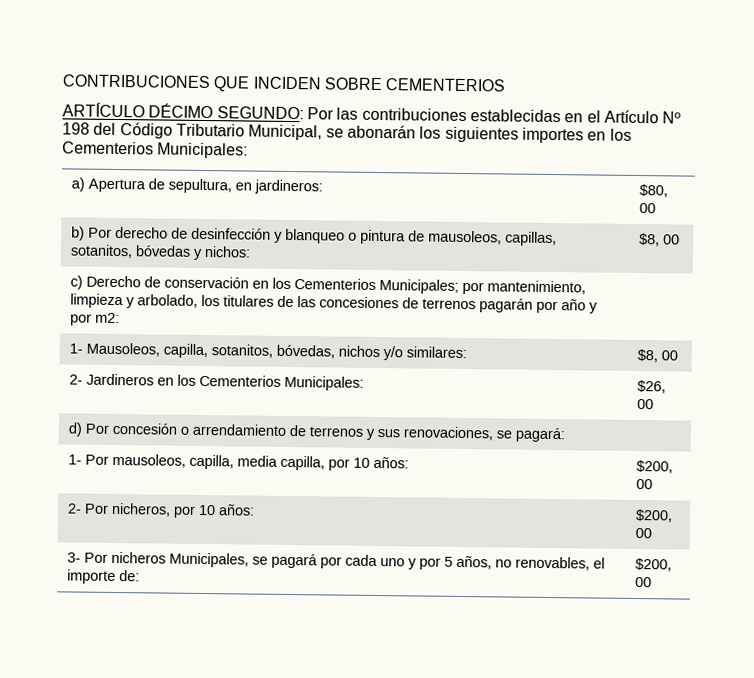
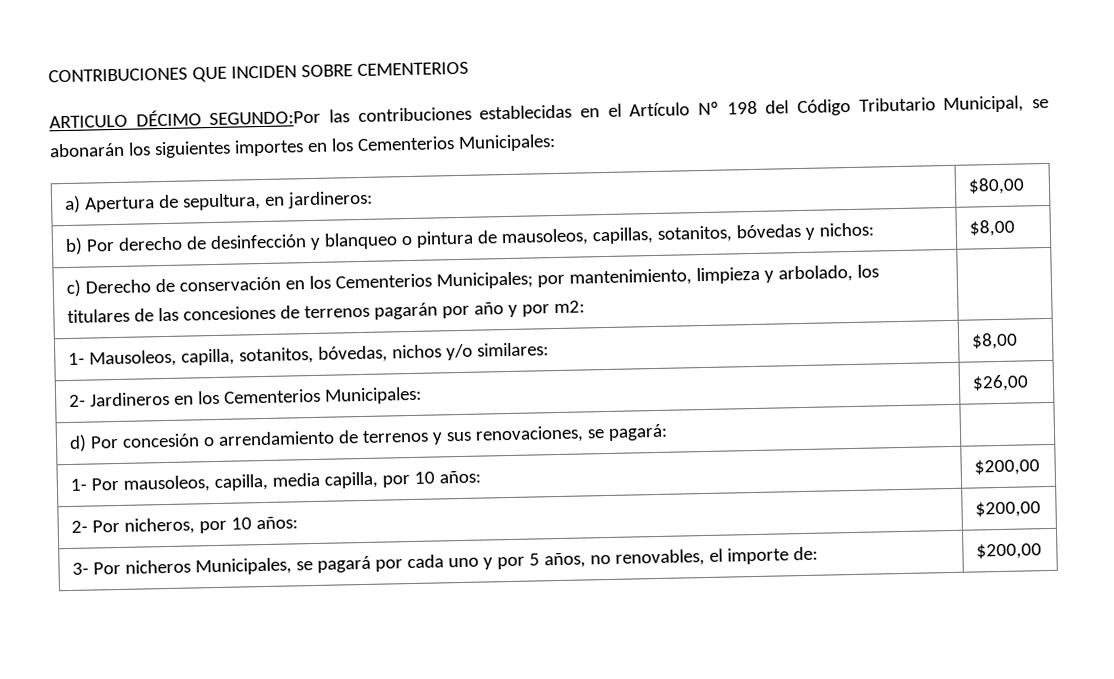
- ARTÍCULO DÉCIMO SEGUNDO: Por las contribuciones establecidas en el Artículo Nº 198 del Código Tributario Municipal, se abonarán los siguientes importes en los Cementerios Municipales:
+ ARTICULO DÉCIMO SEGUNDO:Por las contribuciones establecidas en el Artículo Nº 198 del Código Tributario Municipal, se abonarán los siguientes importes en los Cementerios Municipales:
- a) Apertura de sepultura, en jardineros: | $80, 00
+ a) Apertura de sepultura, en jardineros: | $80,00
- b) Por derecho de desinfección y blanqueo o pintura de mausoleos, capillas, sotanitos, bóvedas y nichos: | $8, 00
+ b) Por derecho de desinfección y blanqueo o pintura de mausoleos, capillas, sotanitos, bóvedas y nichos: | $8,00
- 1- Mausoleos, capilla, sotanitos, bóvedas, nichos y/o similares: | $8, 00
+ 1- Mausoleos, capilla, sotanitos, bóvedas, nichos y/o similares: | $8,00
- 2- Jardineros en los Cementerios Municipales: | $26, 00
+ 2- Jardineros en los Cementerios Municipales: | $26,00
- 1- Por mausoleos, capilla, media capilla, por 10 años: | $200, 00
+ 1- Por mausoleos, capilla, media capilla, por 10 años: | $200,00
- 2- Por nicheros, por 10 años: | $200, 00
+ 2- Por nicheros, por 10 años: | $200,00
- 3- Por nicheros Municipales, se pagará por cada uno y por 5 años, no renovables, el importe de: | $200, 00
+ 3- Por nicheros Municipales, se pagará por cada uno y por 5 años, no renovables, el importe de: | $200,00

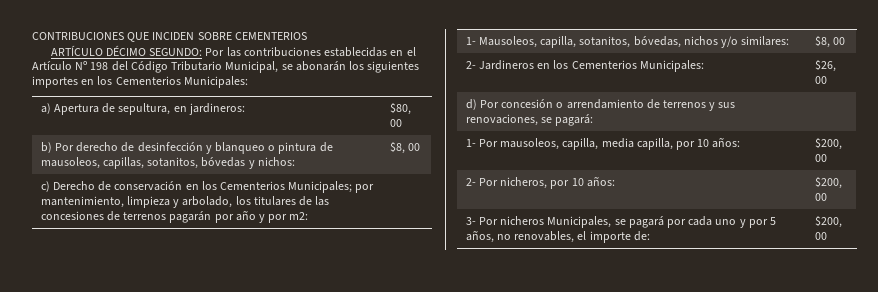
- ARTICULO DÉCIMO SEGUNDO:Por las contribuciones establecidas en el Artículo Nº 198 del Código Tributario Municipal, se abonarán los siguientes importes en los Cementerios Municipales:
+ ARTÍCULO DÉCIMO SEGUNDO: Por las contribuciones establecidas en el Artículo Nº 198 del Código Tributario Municipal, se abonarán los siguientes importes en los Cementerios Municipales:
- a) Apertura de sepultura, en jardineros: | $80,00
+ a) Apertura de sepultura, en jardineros: | $80, 00
- b) Por derecho de desinfección y blanqueo o pintura de mausoleos, capillas, sotanitos, bóvedas y nichos: | $8,00
+ b) Por derecho de desinfección y blanqueo o pintura de mausoleos, capillas, sotanitos, bóvedas y nichos: | $8, 00
- 1- Mausoleos, capilla, sotanitos, bóvedas, nichos y/o similares: | $8,00
+ 1- Mausoleos, capilla, sotanitos, bóvedas, nichos y/o similares: | $8, 00
- 2- Jardineros en los Cementerios Municipales: | $26,00
+ 2- Jardineros en los Cementerios Municipales: | $26, 00
- 1- Por mausoleos, capilla, media capilla, por 10 años: | $200,00
+ 1- Por mausoleos, capilla, media capilla, por 10 años: | $200, 00
- 2- Por nicheros, por 10 años: | $200,00
+ 2- Por nicheros, por 10 años: | $200, 00
- 3- Por nicheros Municipales, se pagará por cada uno y por 5 años, no renovables, el importe de: | $200,00
+ 3- Por nicheros Municipales, se pagará por cada uno y por 5 años, no renovables, el importe de: | $200, 00

